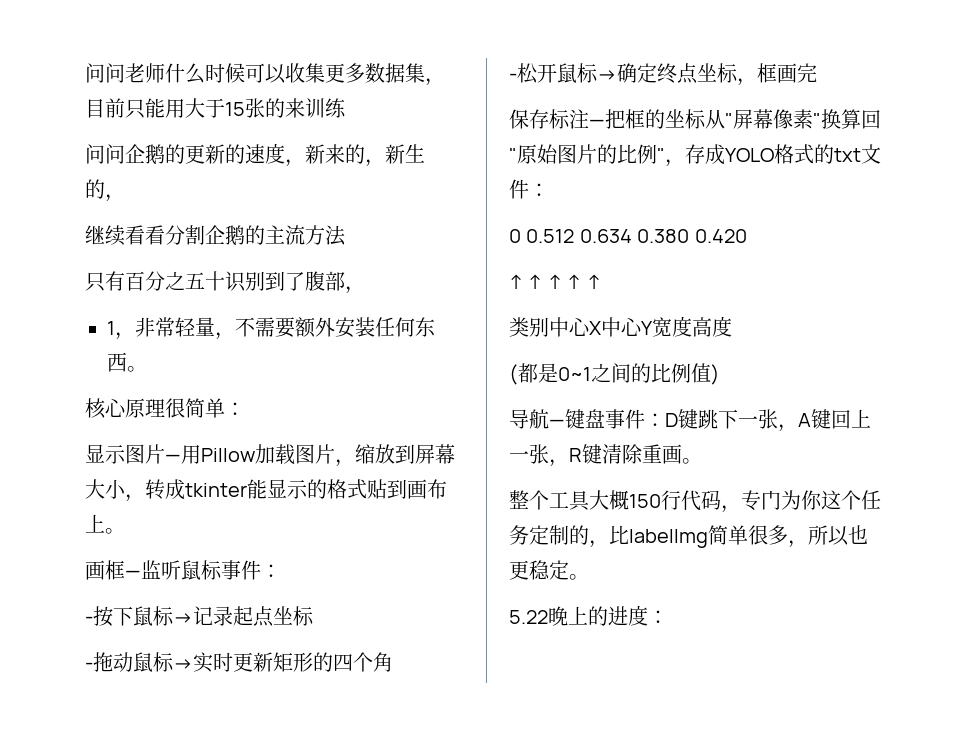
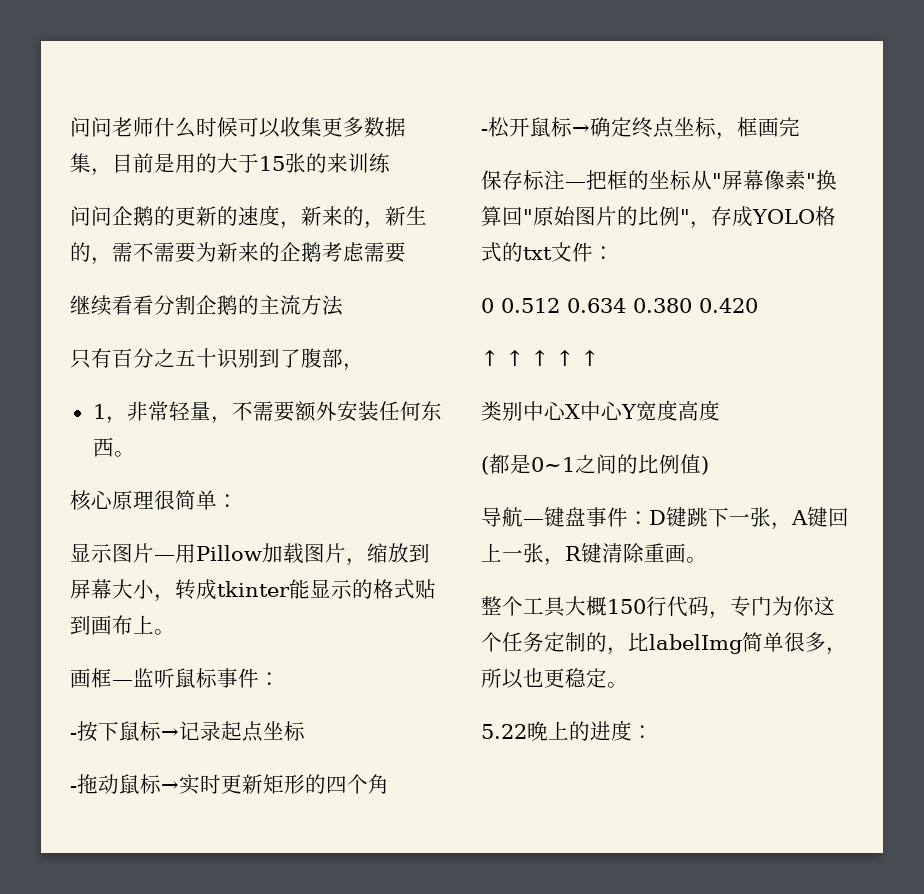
- 问问老师什么时候可以收集更多数据集，目前只能用大于15张的来训练
+ 问问老师什么时候可以收集更多数据集，目前是用的大于15张的来训练
- 问问企鹅的更新的速度，新来的，新生的，
+ 问问企鹅的更新的速度，新来的，新生的，需不需要为新来的企鹅考虑需要

